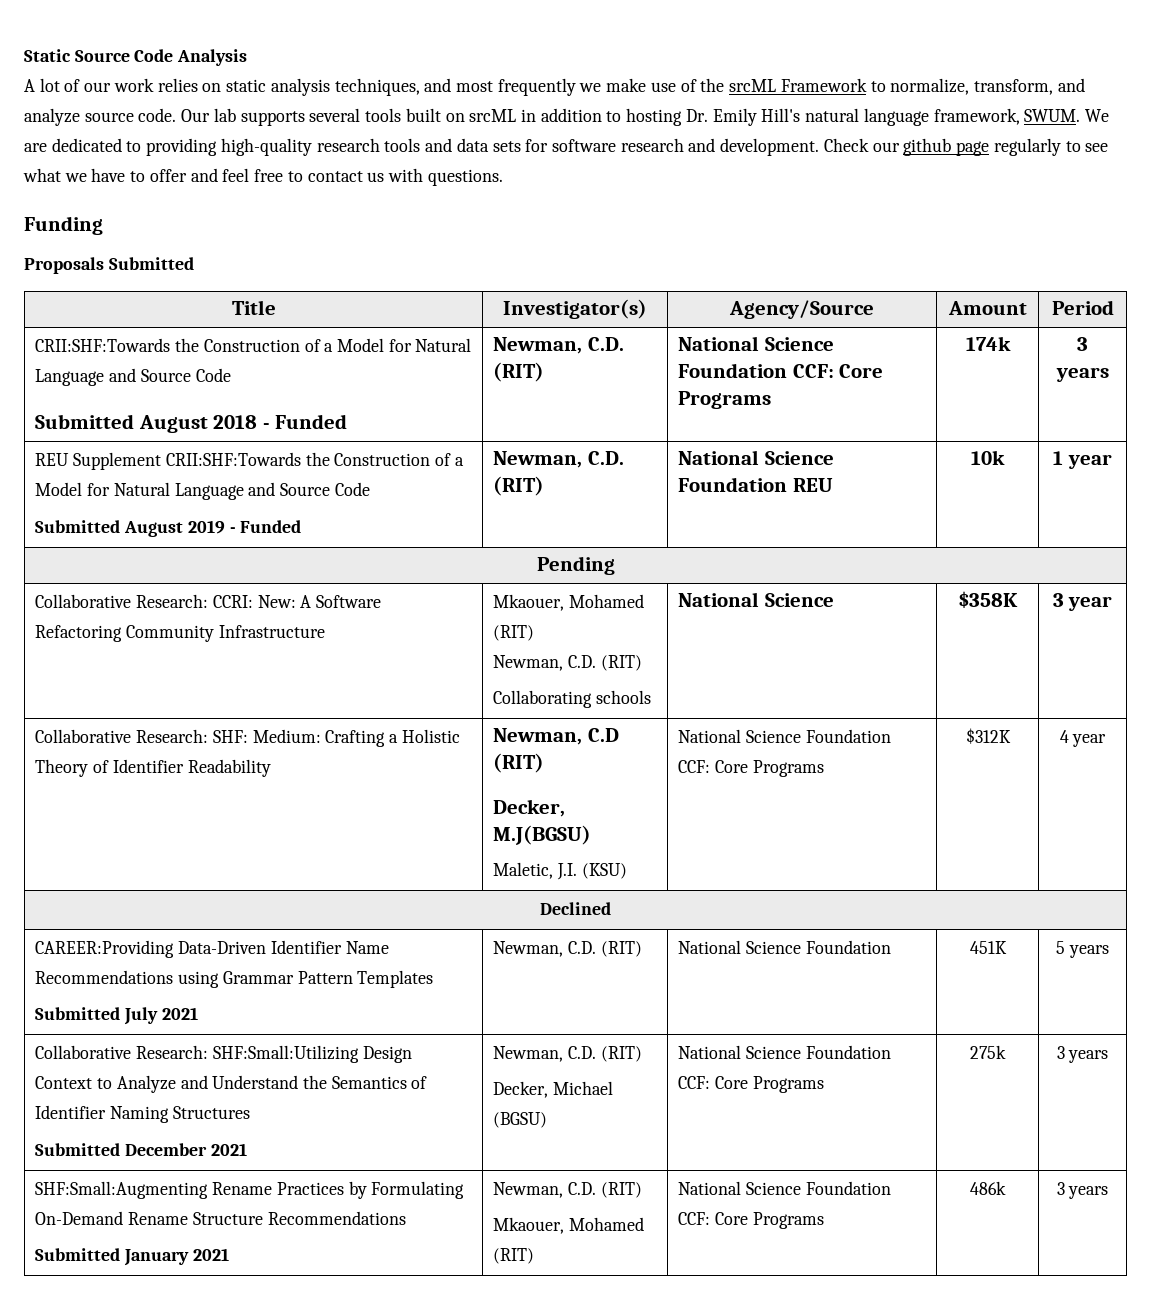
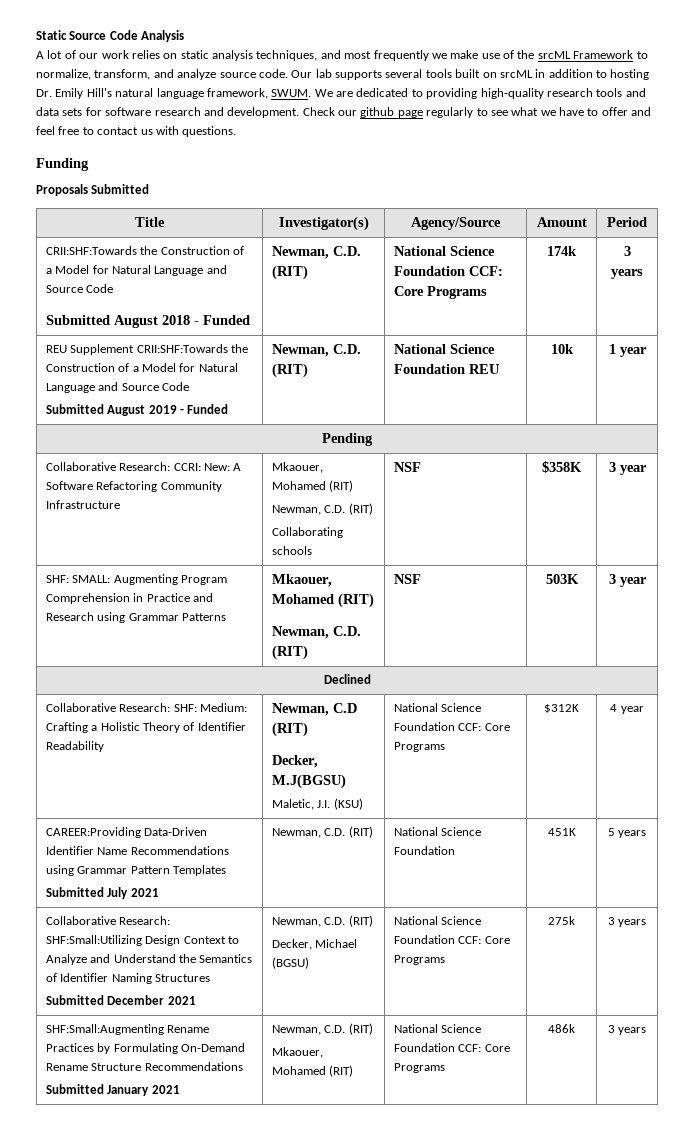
  Collaborative Research: CCRI: New: A Software Refactoring Community Infrastructure | Mkaouer, Mohamed (RIT)
  Newman, C.D. (RIT)
- Collaborating schools | National Science | $358K | 3 year
+ Collaborating schools | NSF | $358K | 3 year
+ SHF: SMALL: Augmenting Program Comprehension in Practice and Research using Grammar Patterns | Mkaouer, Mohamed (RIT)
+ Newman, C.D. (RIT) | NSF | 503K | 3 year
+ Declined
- Declined

